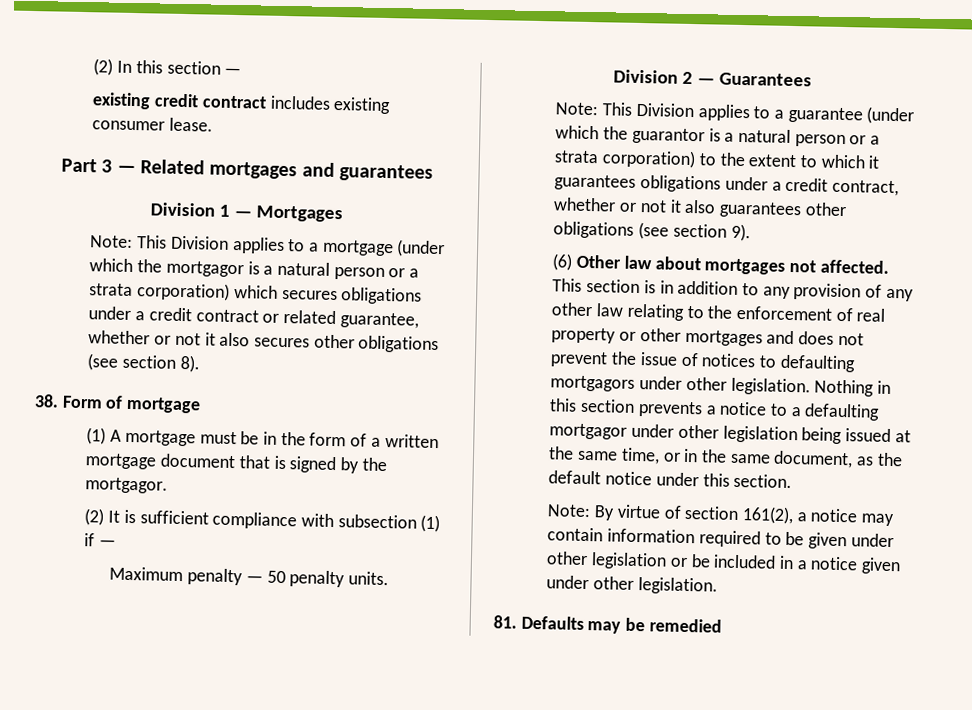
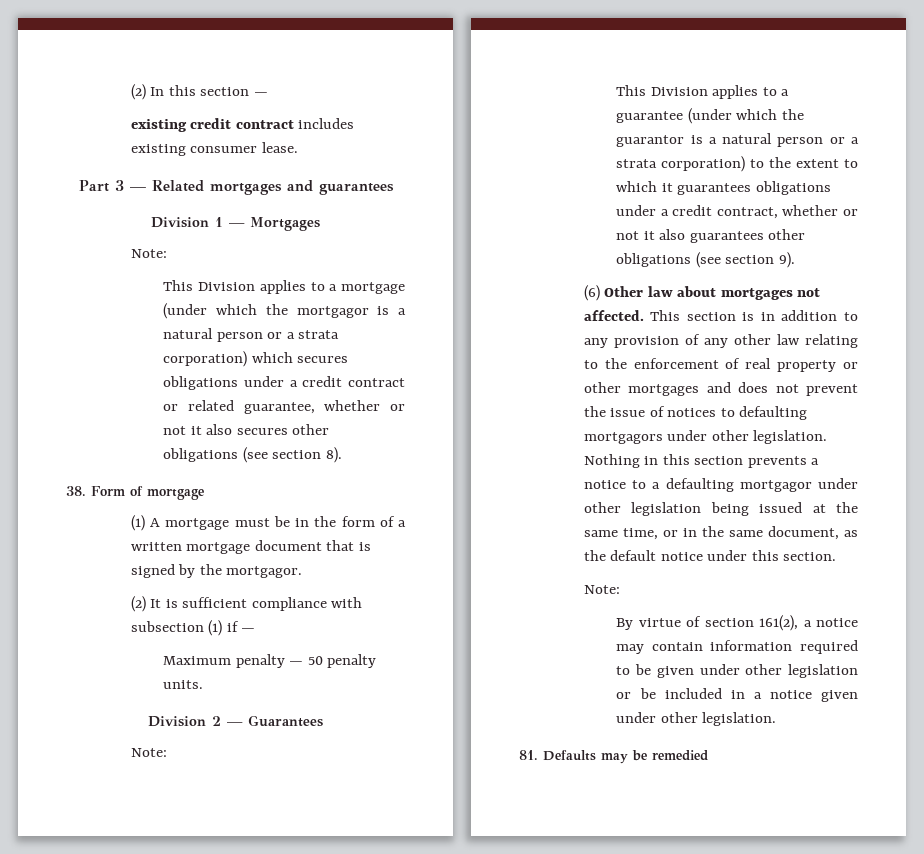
  Division 1 — Mortgages
- Note: This Division applies to a mortgage (under which the mortgagor is a natural person or a strata corporation) which secures obligations under a credit contract or related guarantee, whether or not it also secures other obligations (see section 8).
+ Note:
+ This Division applies to a mortgage (under which the mortgagor is a natural person or a strata corporation) which secures obligations under a credit contract or related guarantee, whether or not it also secures other obligations (see section 8).
  Division 2 — Guarantees
- Note: This Division applies to a guarantee (under which the guarantor is a natural person or a strata corporation) to the extent to which it guarantees obligations under a credit contract, whether or not it also guarantees other obligations (see section 9).
+ Note:
+ This Division applies to a guarantee (under which the guarantor is a natural person or a strata corporation) to the extent to which it guarantees obligations under a credit contract, whether or not it also guarantees other obligations (see section 9).
  Nothing in this section prevents a notice to a defaulting mortgagor under other legislation being issued at the same time, or in the same document, as the default notice under this section.
- Note: By virtue of section 161(2), a notice may contain information required to be given under other legislation or be included in a notice given under other legislation.
+ Note:
+ By virtue of section 161(2), a notice may contain information required to be given under other legislation or be included in a notice given under other legislation.

